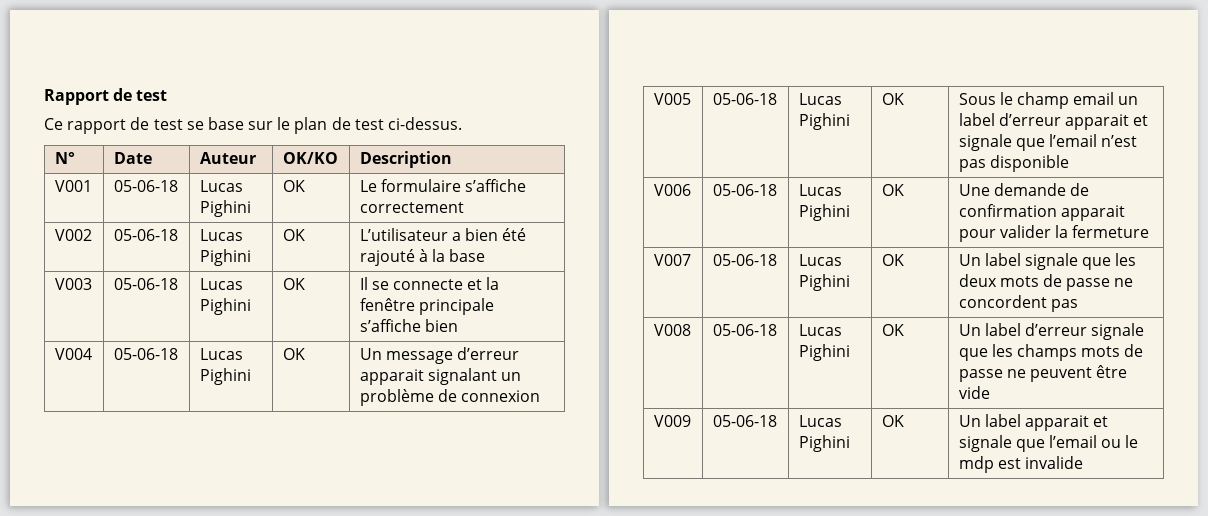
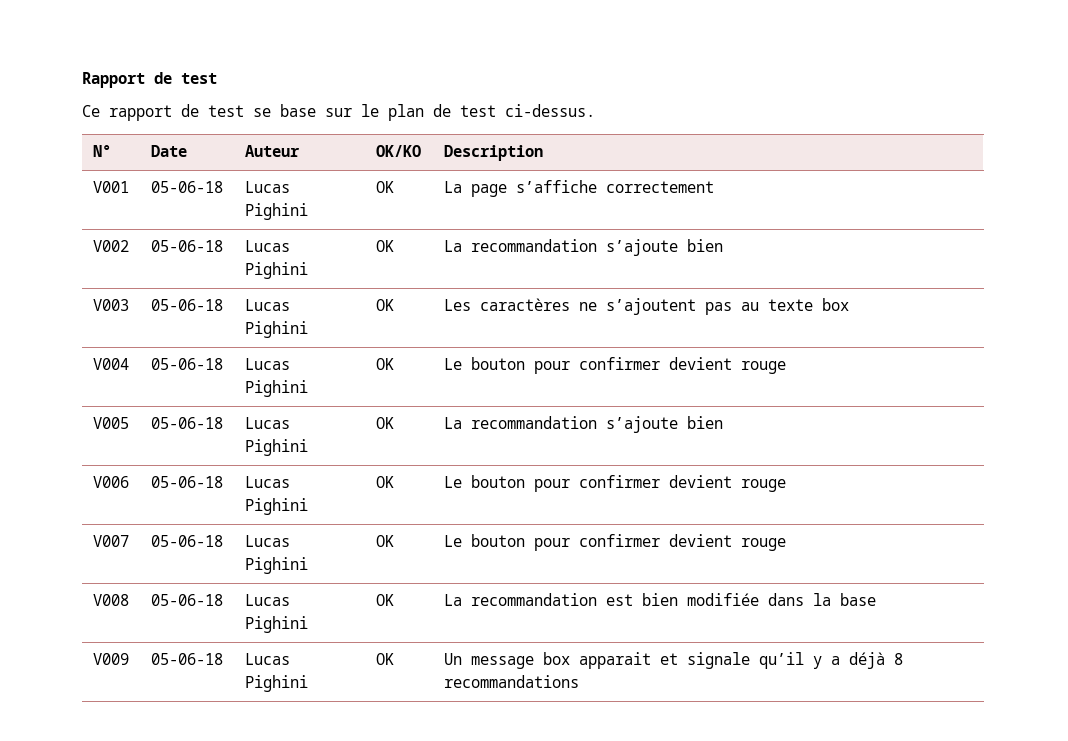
- V001 | 05-06-18 | Lucas Pighini | OK | Le formulaire s’affiche correctement
+ V001 | 05-06-18 | Lucas Pighini | OK | La page s’affiche correctement
- V002 | 05-06-18 | Lucas Pighini | OK | L’utilisateur a bien été rajouté à la base
+ V002 | 05-06-18 | Lucas Pighini | OK | La recommandation s’ajoute bien
- V003 | 05-06-18 | Lucas Pighini | OK | Il se connecte et la fenêtre principale s’affiche bien
+ V003 | 05-06-18 | Lucas Pighini | OK | Les caractères ne s’ajoutent pas au texte box
- V004 | 05-06-18 | Lucas Pighini | OK | Un message d’erreur apparait signalant un problème de connexion
+ V004 | 05-06-18 | Lucas Pighini | OK | Le bouton pour confirmer devient rouge
- V005 | 05-06-18 | Lucas Pighini | OK | Sous le champ email un label d’erreur apparait et signale que l’email n’est pas disponible
+ V005 | 05-06-18 | Lucas Pighini | OK | La recommandation s’ajoute bien
- V006 | 05-06-18 | Lucas Pighini | OK | Une demande de confirmation apparait pour valider la fermeture
+ V006 | 05-06-18 | Lucas Pighini | OK | Le bouton pour confirmer devient rouge
- V007 | 05-06-18 | Lucas Pighini | OK | Un label signale que les deux mots de passe ne concordent pas
+ V007 | 05-06-18 | Lucas Pighini | OK | Le bouton pour confirmer devient rouge
- V008 | 05-06-18 | Lucas Pighini | OK | Un label d’erreur signale que les champs mots de passe ne peuvent être vide
+ V008 | 05-06-18 | Lucas Pighini | OK | La recommandation est bien modifiée dans la base
- V009 | 05-06-18 | Lucas Pighini | OK | Un label apparait et signale que l’email ou le mdp est invalide
+ V009 | 05-06-18 | Lucas Pighini | OK | Un message box apparait et signale qu’il y a déjà 8 recommandations

